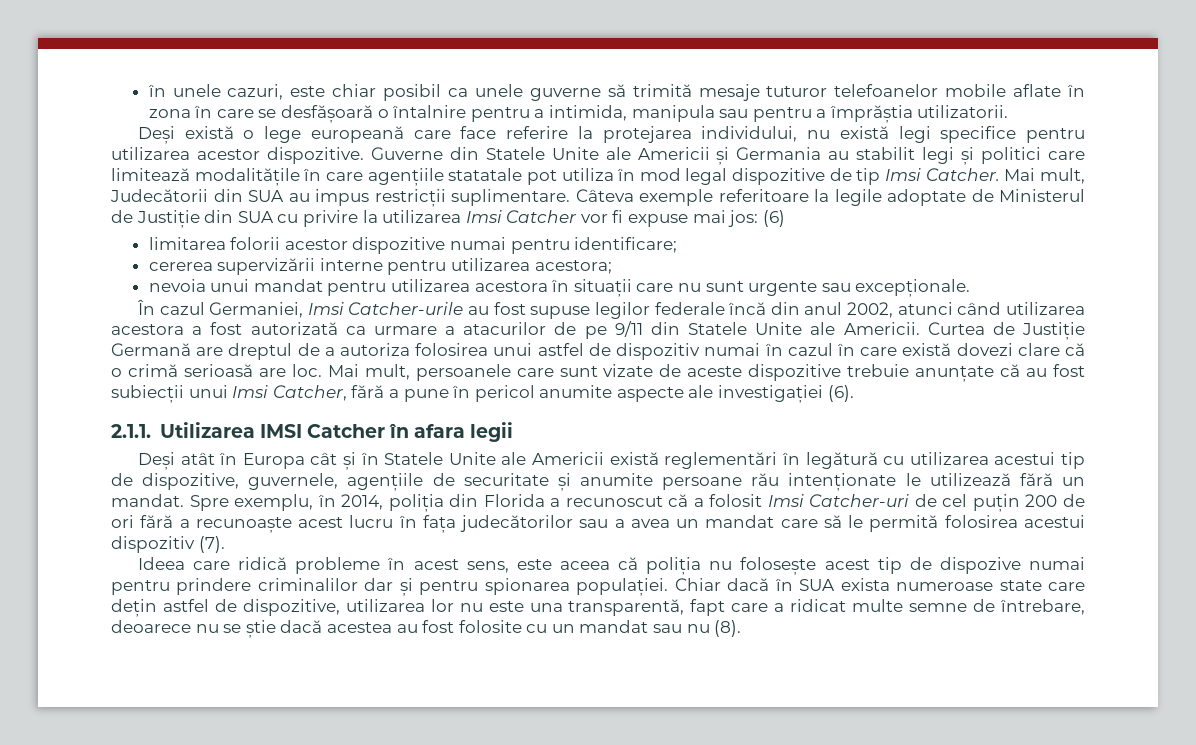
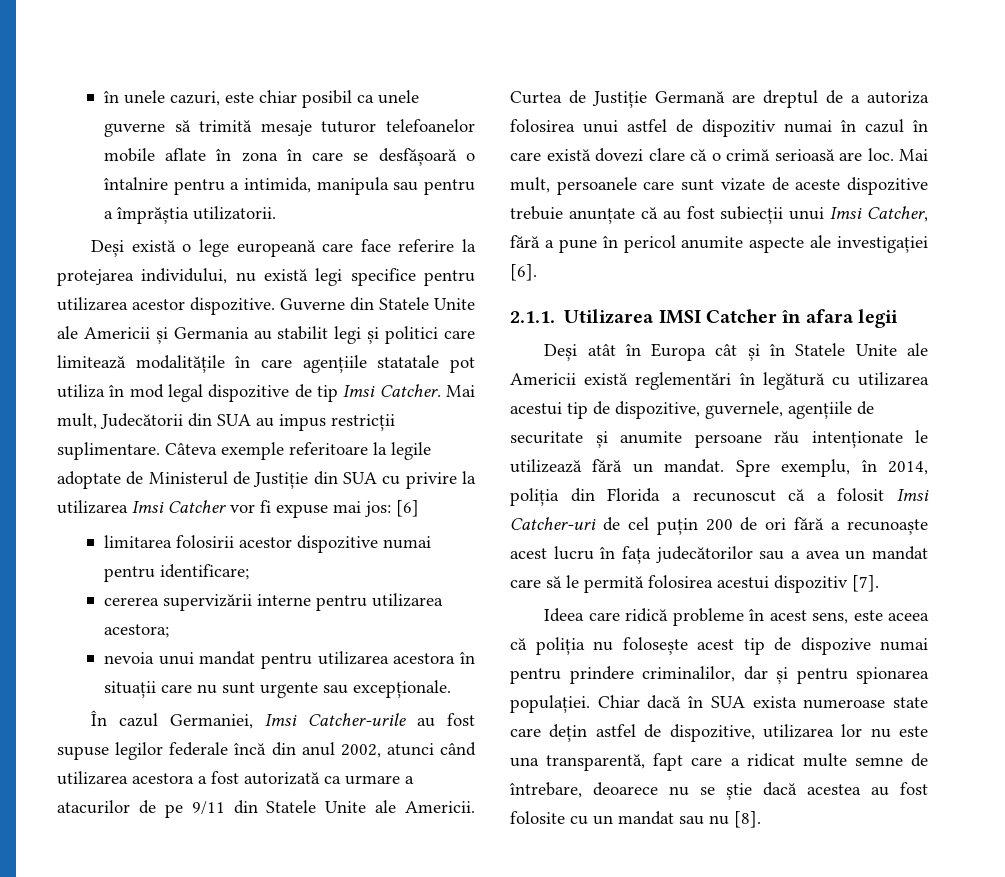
- Câteva exemple referitoare la legile adoptate de Ministerul de Justiție din SUA cu privire la utilizarea Imsi Catcher vor fi expuse mai jos: (6)
+ Câteva exemple referitoare la legile adoptate de Ministerul de Justiție din SUA cu privire la utilizarea Imsi Catcher vor fi expuse mai jos: [6]
- limitarea folorii acestor dispozitive numai pentru identificare;
+ limitarea folosirii acestor dispozitive numai pentru identificare;
- Mai mult, persoanele care sunt vizate de aceste dispozitive trebuie anunțate că au fost subiecții unui Imsi Catcher, fără a pune în pericol anumite aspecte ale investigației (6).
+ Mai mult, persoanele care sunt vizate de aceste dispozitive trebuie anunțate că au fost subiecții unui Imsi Catcher, fără a pune în pericol anumite aspecte ale investigației [6].
- Spre exemplu, în 2014, poliția din Florida a recunoscut că a folosit Imsi Catcher-uri de cel puțin 200 de ori fără a recunoaște acest lucru în fața judecătorilor sau a avea un mandat care să le permită folosirea acestui dispozitiv (7).
+ Spre exemplu, în 2014, poliția din Florida a recunoscut că a folosit Imsi Catcher-uri de cel puțin 200 de ori fără a recunoaște acest lucru în fața judecătorilor sau a avea un mandat care să le permită folosirea acestui dispozitiv [7].
- Ideea care ridică probleme în acest sens, este aceea că poliția nu folosește acest tip de dispozive numai pentru prindere criminalilor dar și pentru spionarea populației.
+ Ideea care ridică probleme în acest sens, este aceea că poliția nu folosește acest tip de dispozive numai pentru prindere criminalilor, dar și pentru spionarea populației.
- Chiar dacă în SUA exista numeroase state care dețin astfel de dispozitive, utilizarea lor nu este una transparentă, fapt care a ridicat multe semne de întrebare, deoarece nu se știe dacă acestea au fost folosite cu un mandat sau nu (8).
+ Chiar dacă în SUA exista numeroase state care dețin astfel de dispozitive, utilizarea lor nu este una transparentă, fapt care a ridicat multe semne de întrebare, deoarece nu se știe dacă acestea au fost folosite cu un mandat sau nu [8].

